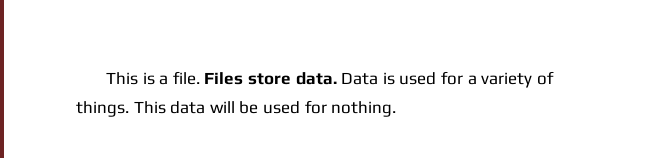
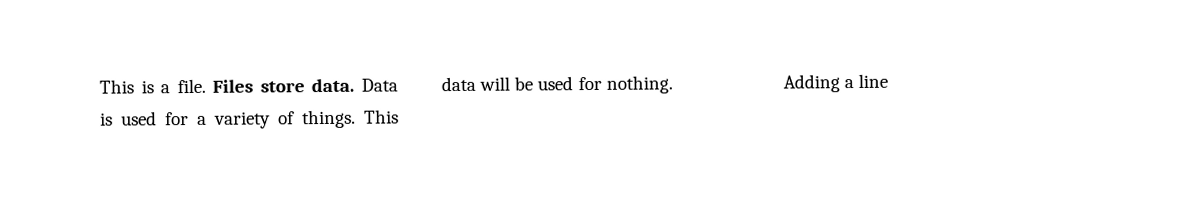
+ Adding a line

